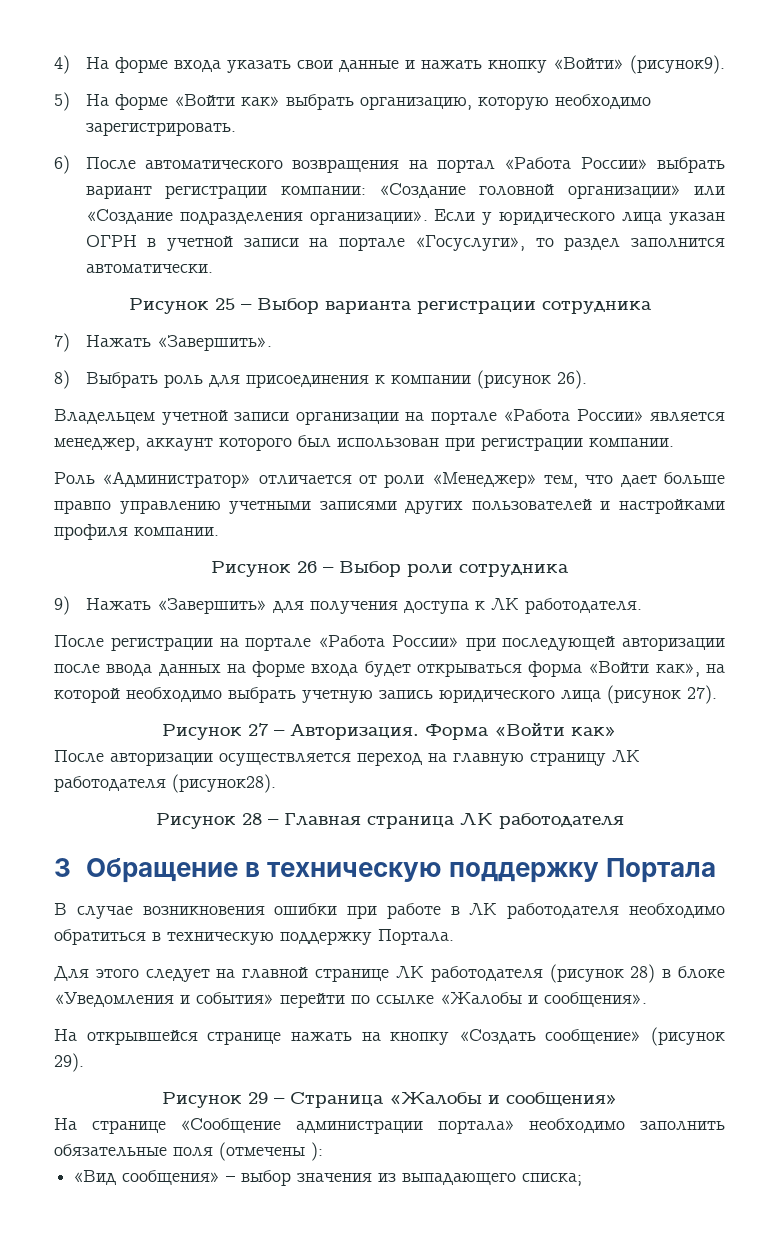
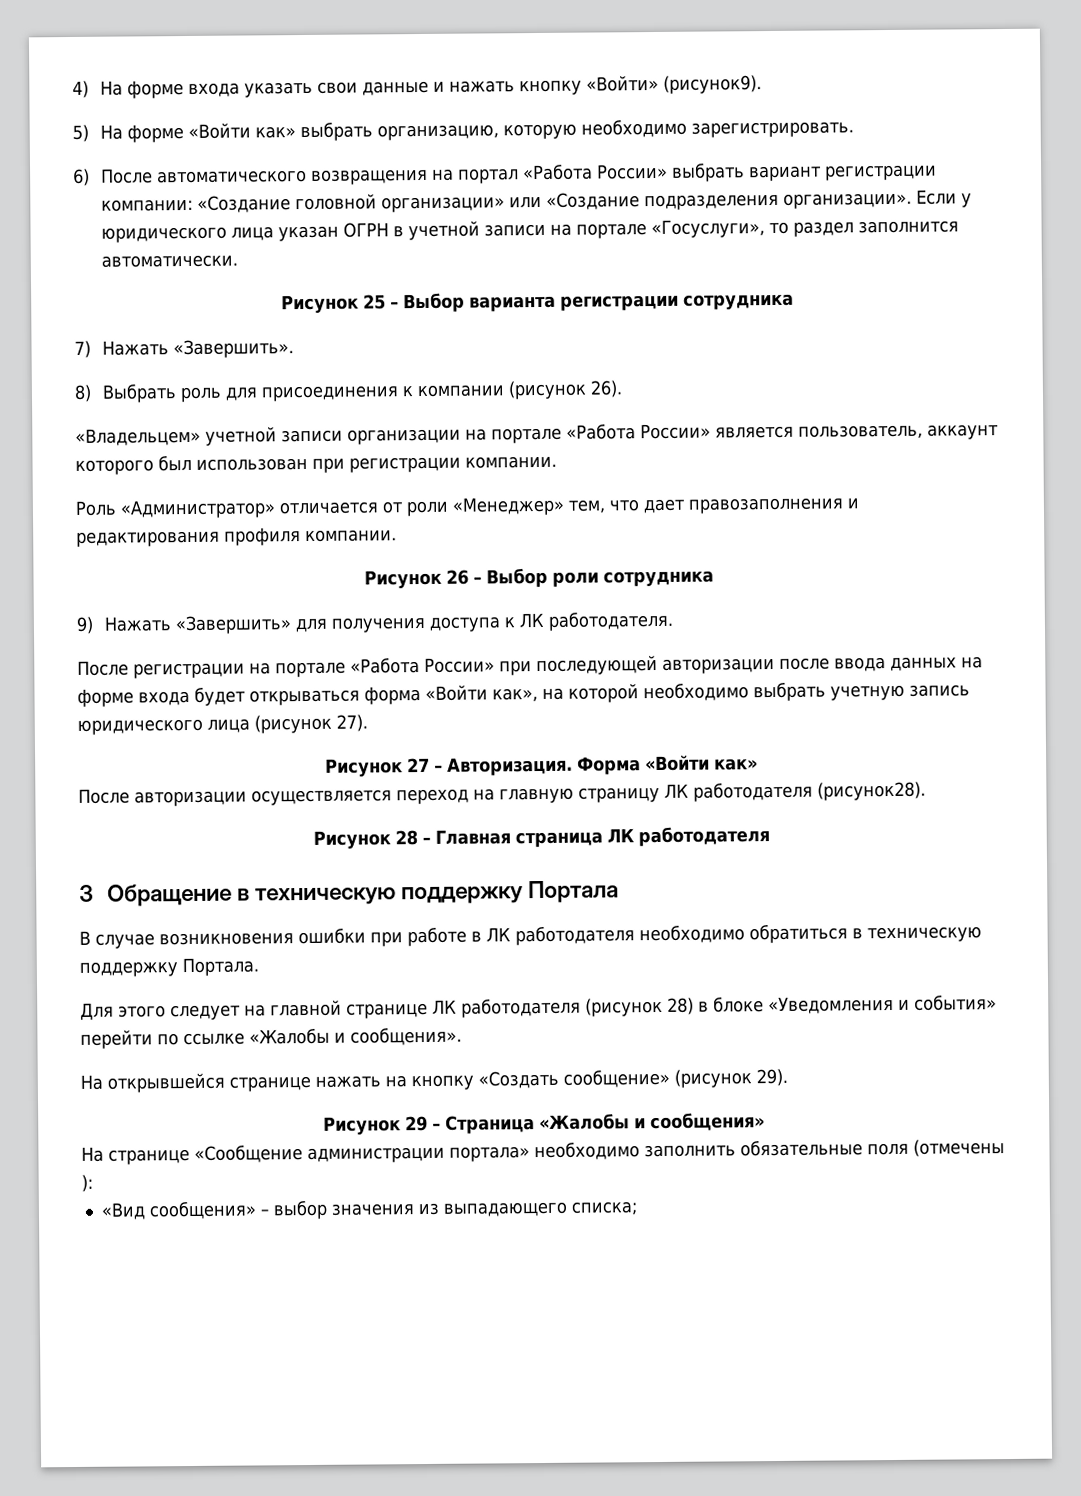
- Владельцем учетной записи организации на портале «Работа России» является менеджер, аккаунт которого был использован при регистрации компании.
+ «Владельцем» учетной записи организации на портале «Работа России» является пользователь, аккаунт которого был использован при регистрации компании.
- Роль «Администратор» отличается от роли «Менеджер» тем, что дает больше правпо управлению учетными записями других пользователей и настройками профиля компании.
+ Роль «Администратор» отличается от роли «Менеджер» тем, что дает правозаполнения и редактирования профиля компании.

